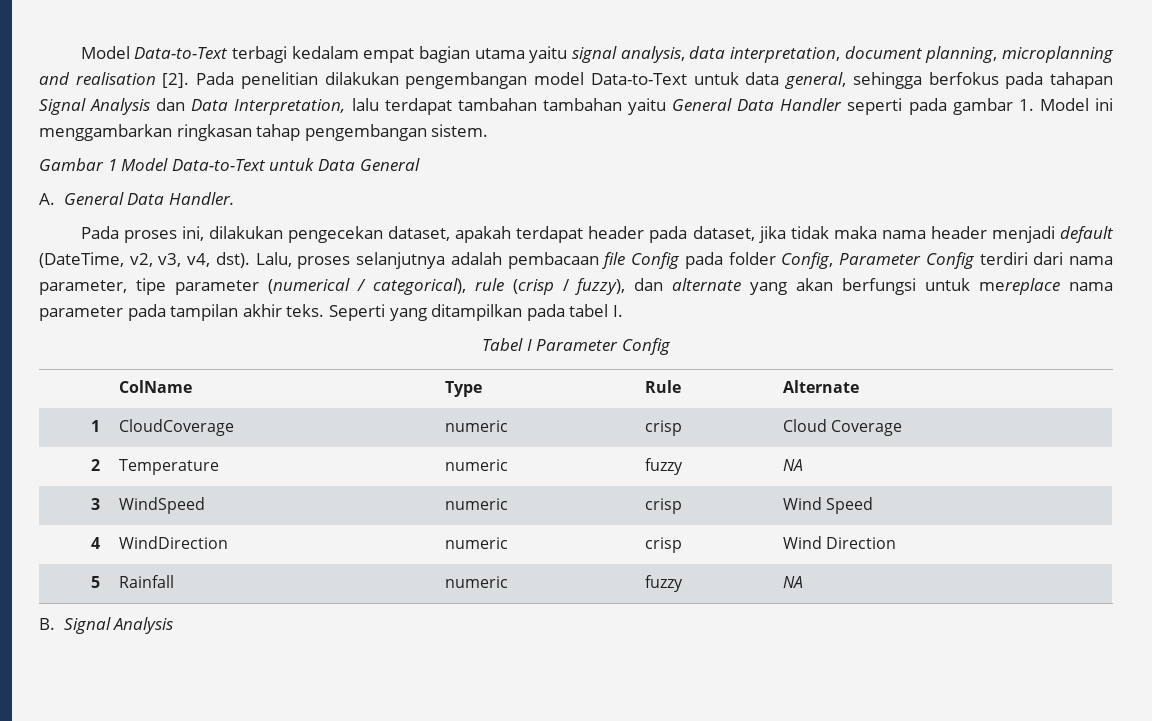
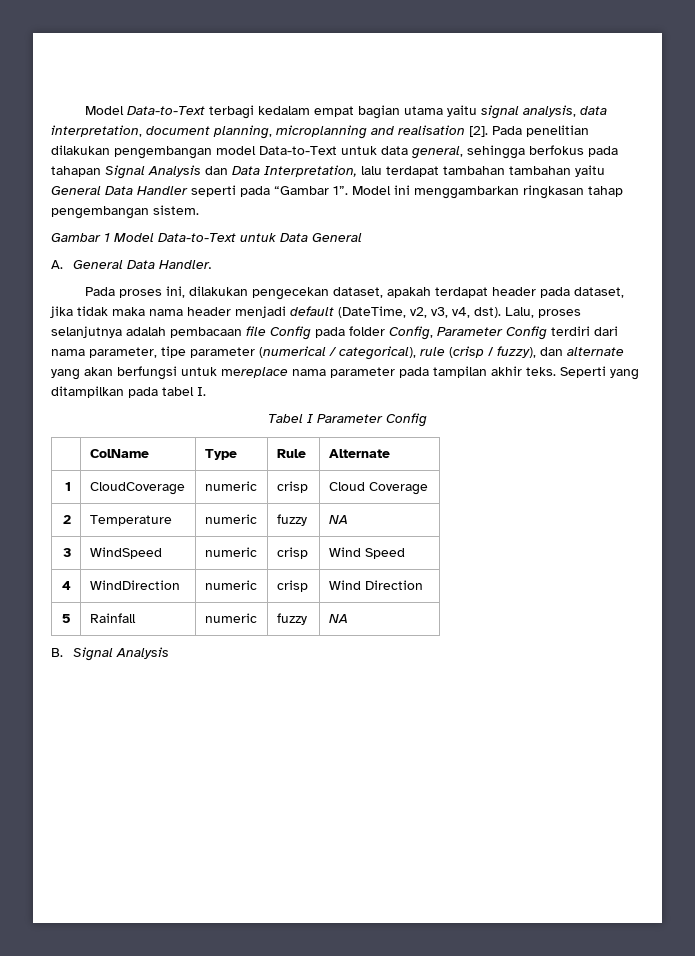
- Pada penelitian dilakukan pengembangan model Data-to-Text untuk data general, sehingga berfokus pada tahapan Signal Analysis dan Data Interpretation, lalu terdapat tambahan tambahan yaitu General Data Handler seperti pada gambar 1. Model ini menggambarkan ringkasan tahap pengembangan sistem.
+ Pada penelitian dilakukan pengembangan model Data-to-Text untuk data general, sehingga berfokus pada tahapan Signal Analysis dan Data Interpretation, lalu terdapat tambahan tambahan yaitu General Data Handler seperti pada “Gambar 1”. Model ini menggambarkan ringkasan tahap pengembangan sistem.

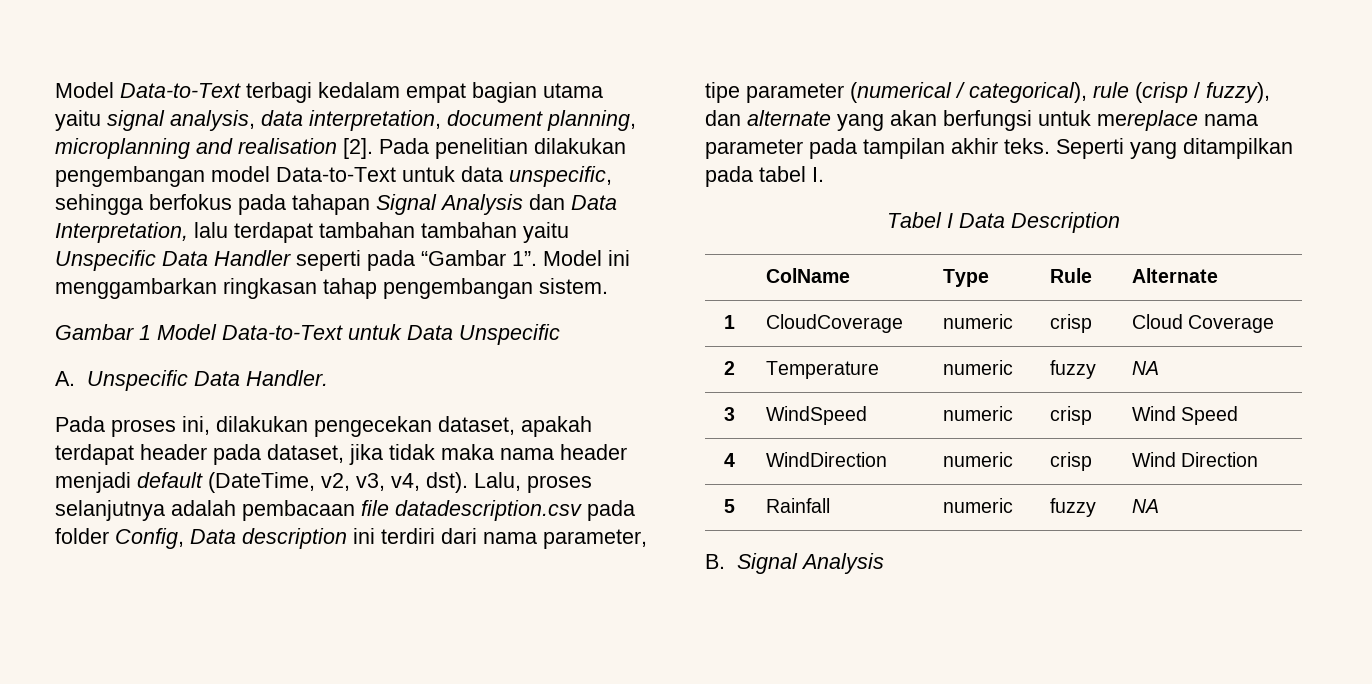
- Pada penelitian dilakukan pengembangan model Data-to-Text untuk data general, sehingga berfokus pada tahapan Signal Analysis dan Data Interpretation, lalu terdapat tambahan tambahan yaitu General Data Handler seperti pada “Gambar 1”.
+ Pada penelitian dilakukan pengembangan model Data-to-Text untuk data unspecific, sehingga berfokus pada tahapan Signal Analysis dan Data Interpretation, lalu terdapat tambahan tambahan yaitu Unspecific Data Handler seperti pada “Gambar 1”.
- Gambar 1 Model Data-to-Text untuk Data General
+ Gambar 1 Model Data-to-Text untuk Data Unspecific
- A. General Data Handler.
+ A. Unspecific Data Handler.
- Lalu, proses selanjutnya adalah pembacaan file Config pada folder Config, Parameter Config terdiri dari nama parameter, tipe parameter (numerical / categorical), rule (crisp / fuzzy), dan alternate yang akan berfungsi untuk mereplace nama parameter pada tampilan akhir teks.
+ Lalu, proses selanjutnya adalah pembacaan file datadescription.csv pada folder Config, Data description ini terdiri dari nama parameter, tipe parameter (numerical / categorical), rule (crisp / fuzzy), dan alternate yang akan berfungsi untuk mereplace nama parameter pada tampilan akhir teks.
- Tabel I Parameter Config
+ Tabel I Data Description

